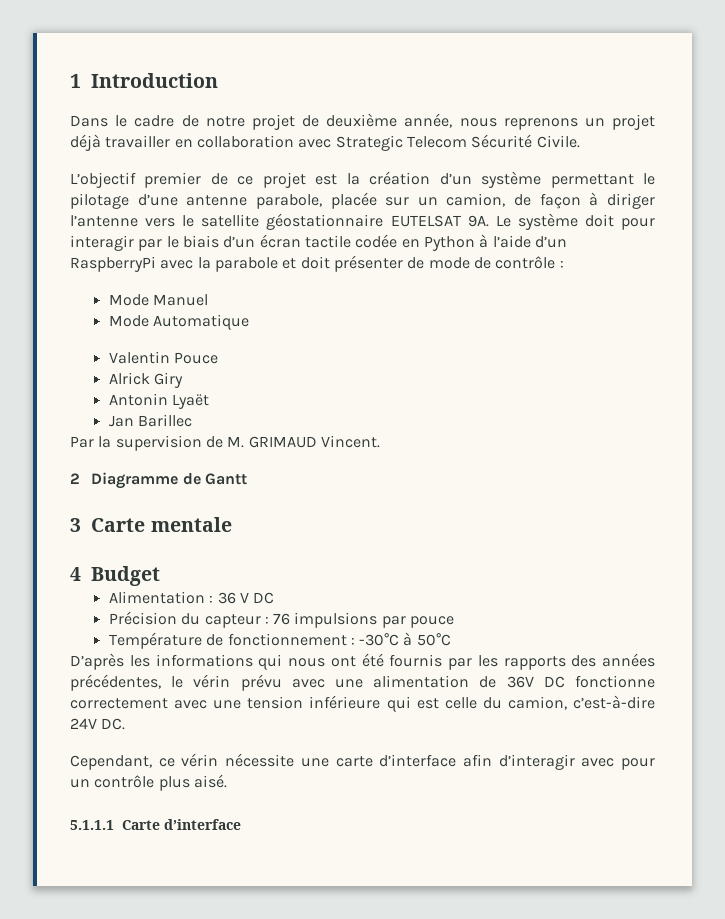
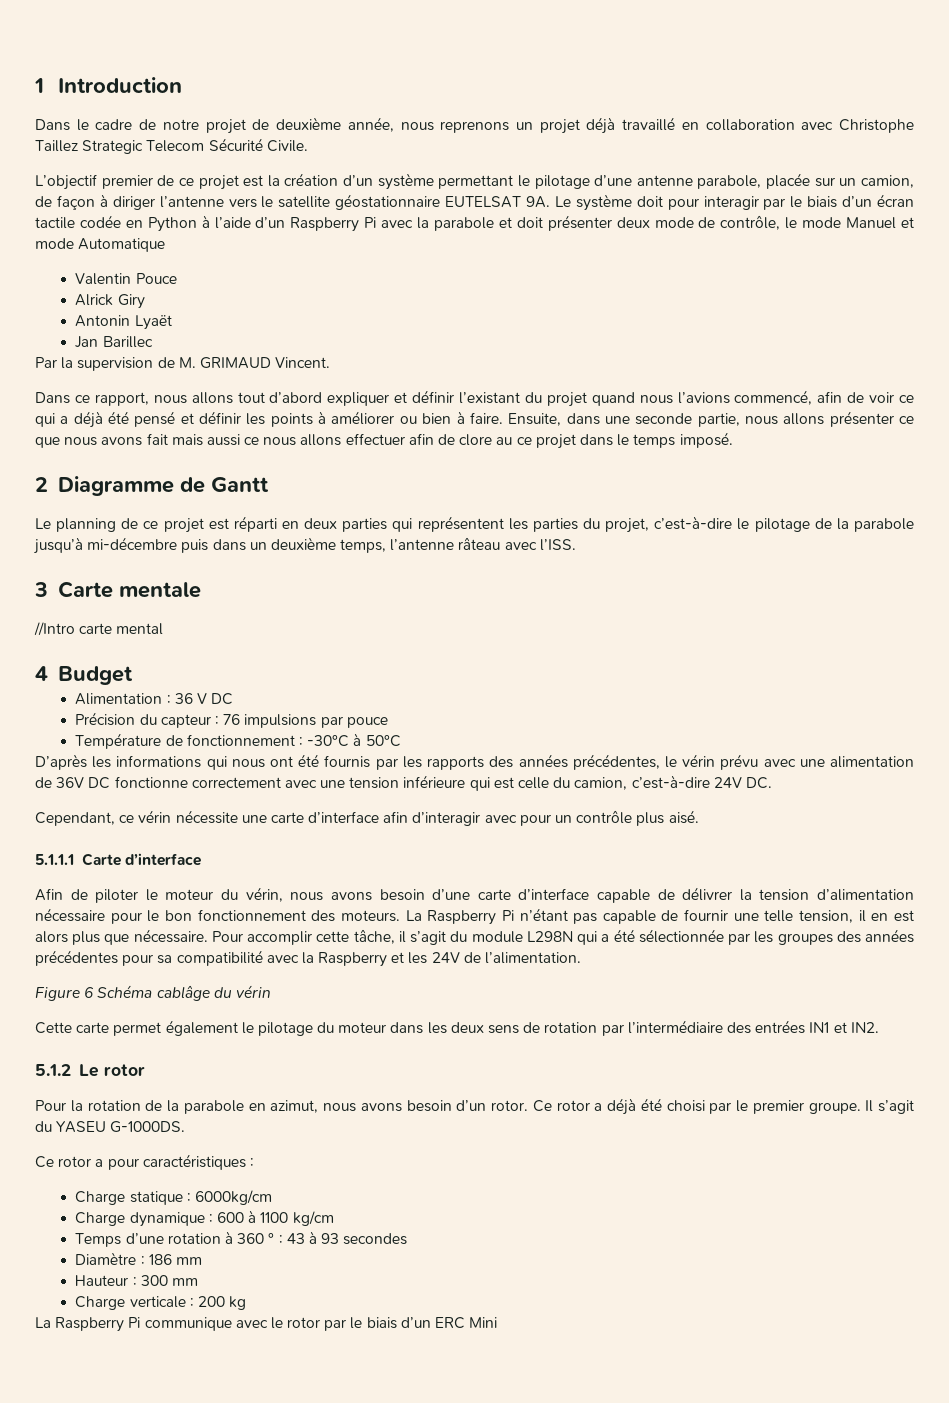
- Dans le cadre de notre projet de deuxième année, nous reprenons un projet déjà travailler en collaboration avec Strategic Telecom Sécurité Civile.
+ Dans le cadre de notre projet de deuxième année, nous reprenons un projet déjà travaillé en collaboration avec Christophe Taillez Strategic Telecom Sécurité Civile.
- Le système doit pour interagir par le biais d’un écran tactile codée en Python à l’aide d’un RaspberryPi avec la parabole et doit présenter de mode de contrôle :
- Mode Manuel
- Mode Automatique
+ Le système doit pour interagir par le biais d’un écran tactile codée en Python à l’aide d’un Raspberry Pi avec la parabole et doit présenter deux mode de contrôle, le mode Manuel et mode Automatique
+ Dans ce rapport, nous allons tout d’abord expliquer et définir l’existant du projet quand nous l’avions commencé, afin de voir ce qui a déjà été pensé et définir les points à améliorer ou bien à faire. Ensuite, dans une seconde partie, nous allons présenter ce que nous avons fait mais aussi ce nous allons effectuer afin de clore au ce projet dans le temps imposé.
  2 Diagramme de Gantt
+ Le planning de ce projet est réparti en deux parties qui représentent les parties du projet, c’est-à-dire le pilotage de la parabole jusqu’à mi-décembre puis dans un deuxième temps, l’antenne râteau avec l’ISS.
+ //Intro carte mental
+ Afin de piloter le moteur du vérin, nous avons besoin d’une carte d’interface capable de délivrer la tension d’alimentation nécessaire pour le bon fonctionnement des moteurs. La Raspberry Pi n’étant pas capable de fournir une telle tension, il en est alors plus que nécessaire. Pour accomplir cette tâche, il s’agit du module L298N qui a été sélectionnée par les groupes des années précédentes pour sa compatibilité avec la Raspberry et les 24V de l’alimentation.
+ Figure 6 Schéma cablâge du vérin
+ Cette carte permet également le pilotage du moteur dans les deux sens de rotation par l’intermédiaire des entrées IN1 et IN2.
+ 5.1.2 Le rotor
+ Pour la rotation de la parabole en azimut, nous avons besoin d’un rotor. Ce rotor a déjà été choisi par le premier groupe. Il s’agit du YASEU G-1000DS.
+ Ce rotor a pour caractéristiques :
+ Charge statique : 6000kg/cm
+ Charge dynamique : 600 à 1100 kg/cm
+ Temps d’une rotation à 360 ° : 43 à 93 secondes
+ Diamètre : 186 mm
+ Hauteur : 300 mm
+ Charge verticale : 200 kg
+ La Raspberry Pi communique avec le rotor par le biais d’un ERC Mini

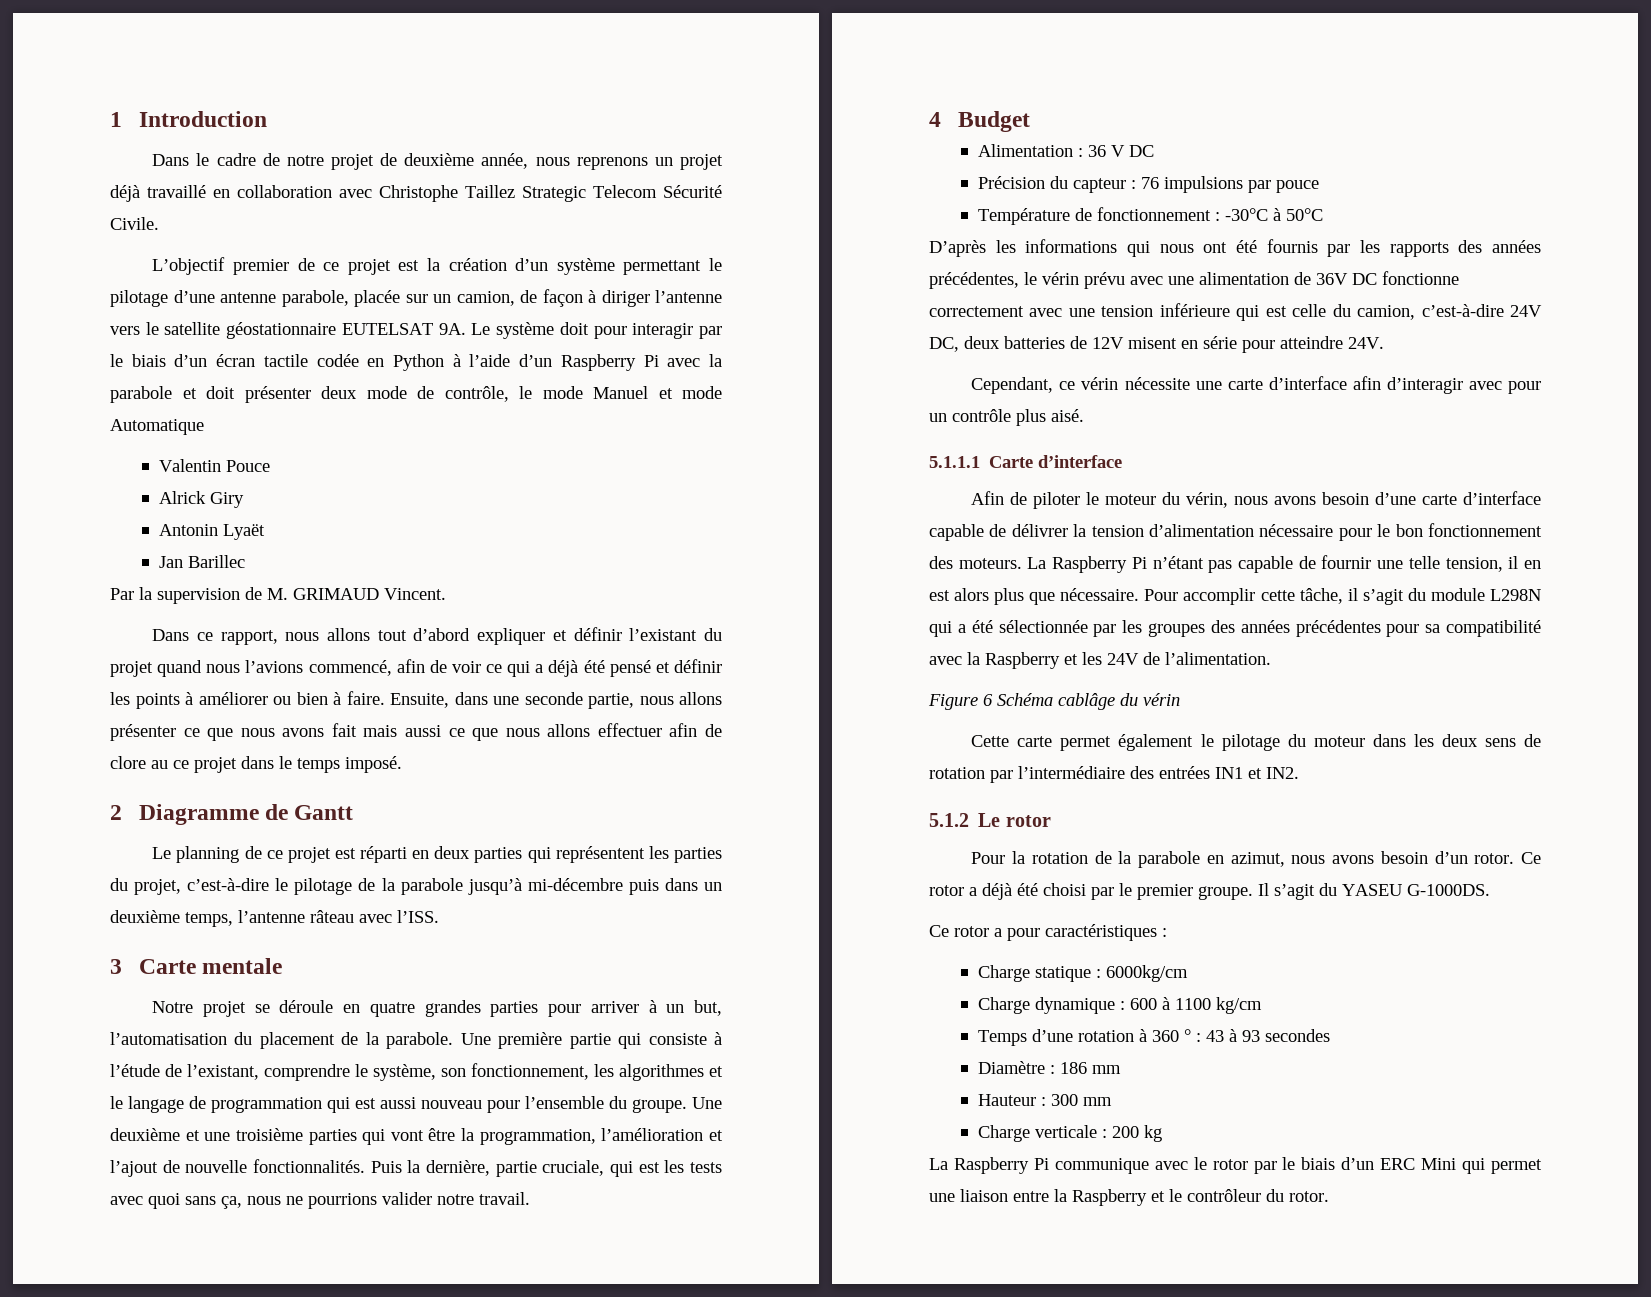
- Ensuite, dans une seconde partie, nous allons présenter ce que nous avons fait mais aussi ce nous allons effectuer afin de clore au ce projet dans le temps imposé.
+ Ensuite, dans une seconde partie, nous allons présenter ce que nous avons fait mais aussi ce que nous allons effectuer afin de clore au ce projet dans le temps imposé.
- //Intro carte mental
+ Notre projet se déroule en quatre grandes parties pour arriver à un but, l’automatisation du placement de la parabole. Une première partie qui consiste à l’étude de l’existant, comprendre le système, son fonctionnement, les algorithmes et le langage de programmation qui est aussi nouveau pour l’ensemble du groupe. Une deuxième et une troisième parties qui vont être la programmation, l’amélioration et l’ajout de nouvelle fonctionnalités. Puis la dernière, partie cruciale, qui est les tests avec quoi sans ça, nous ne pourrions valider notre travail.
- D’après les informations qui nous ont été fournis par les rapports des années précédentes, le vérin prévu avec une alimentation de 36V DC fonctionne correctement avec une tension inférieure qui est celle du camion, c’est-à-dire 24V DC.
+ D’après les informations qui nous ont été fournis par les rapports des années précédentes, le vérin prévu avec une alimentation de 36V DC fonctionne correctement avec une tension inférieure qui est celle du camion, c’est-à-dire 24V DC, deux batteries de 12V misent en série pour atteindre 24V.
- La Raspberry Pi communique avec le rotor par le biais d’un ERC Mini
+ La Raspberry Pi communique avec le rotor par le biais d’un ERC Mini qui permet une liaison entre la Raspberry et le contrôleur du rotor.

